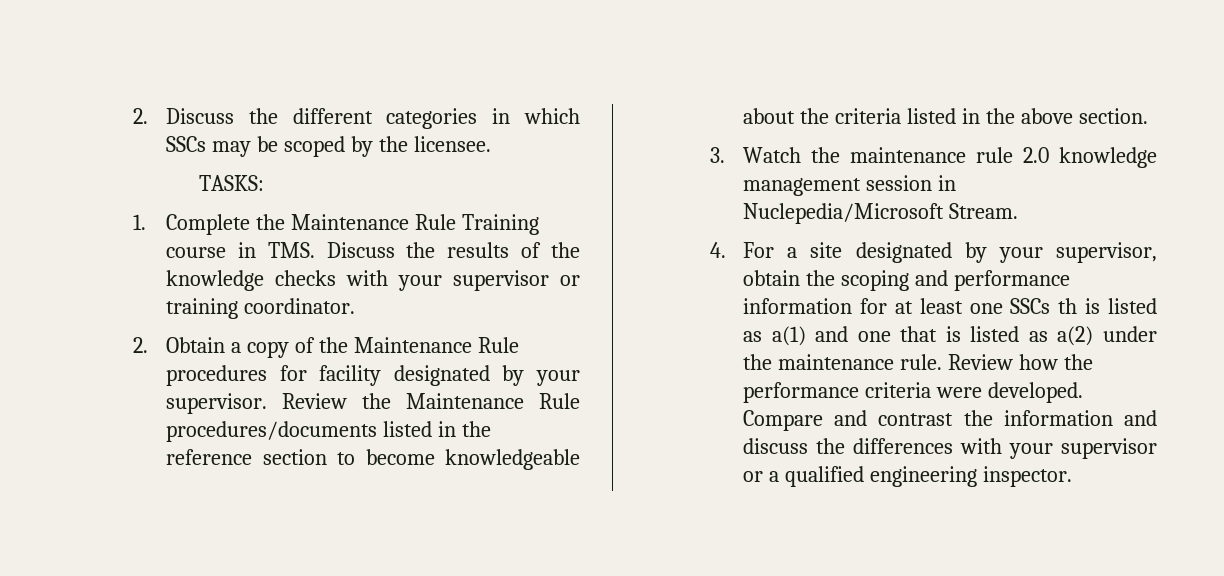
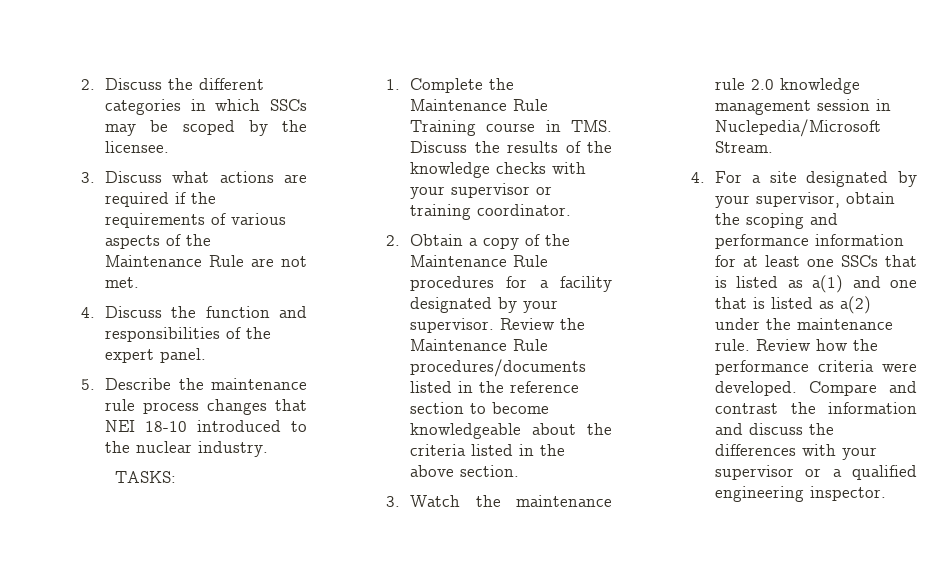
+ 3. Discuss what actions are required if the requirements of various aspects of the Maintenance Rule are not met.
+ 4. Discuss the function and responsibilities of the expert panel.
+ 5. Describe the maintenance rule process changes that NEI 18-10 introduced to the nuclear industry.
- 2. Obtain a copy of the Maintenance Rule procedures for facility designated by your supervisor.
+ 2. Obtain a copy of the Maintenance Rule procedures for a facility designated by your supervisor.
- 4. For a site designated by your supervisor, obtain the scoping and performance information for at least one SSCs th is listed as a(1) and one that is listed as a(2) under the maintenance rule.
+ 4. For a site designated by your supervisor, obtain the scoping and performance information for at least one SSCs that is listed as a(1) and one that is listed as a(2) under the maintenance rule.

